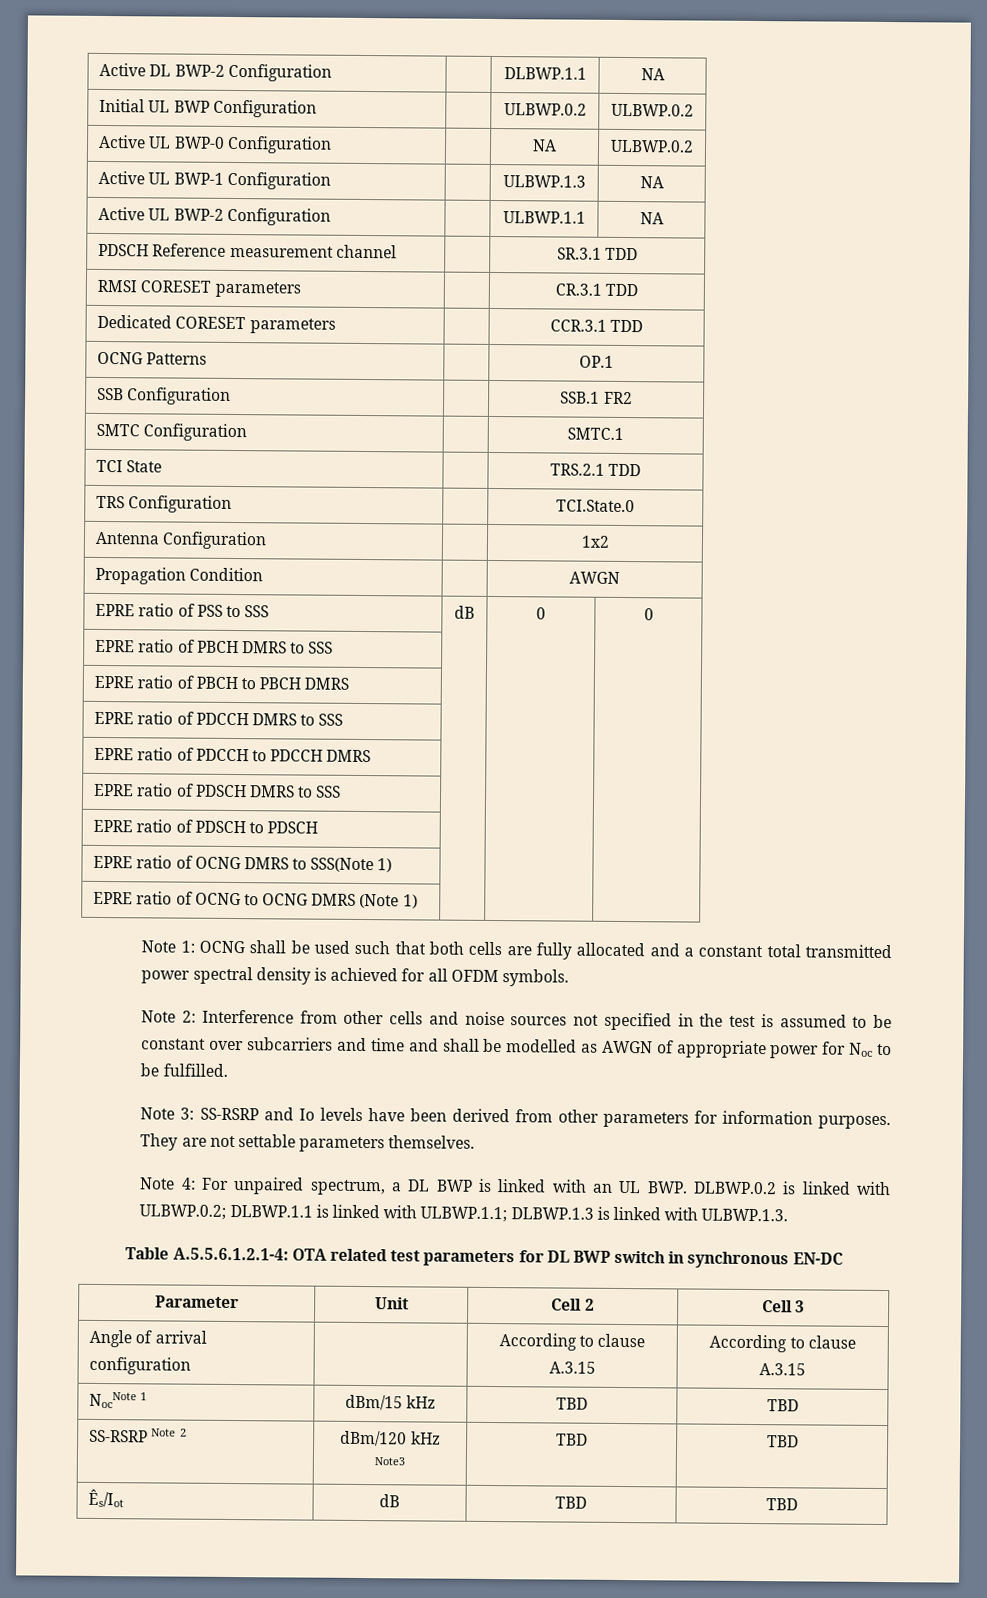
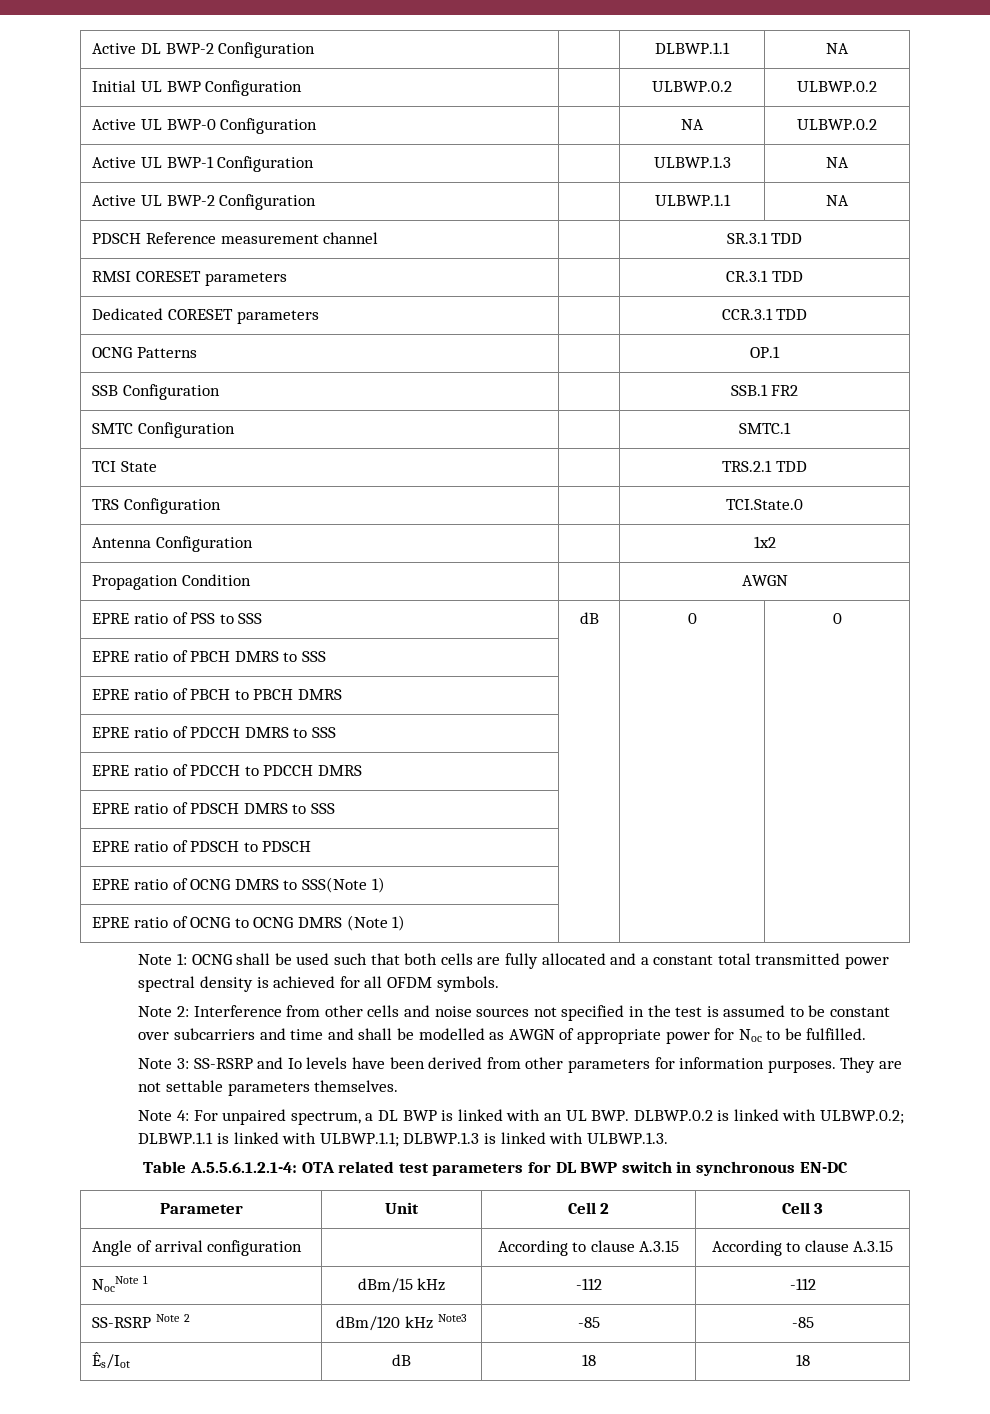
- NocNote 1 | dBm/15 kHz | TBD | TBD
+ NocNote 1 | dBm/15 kHz | -112 | -112
- SS-RSRP Note 2 | dBm/120 kHz Note3 | TBD | TBD
+ SS-RSRP Note 2 | dBm/120 kHz Note3 | -85 | -85
- Ês/Iot | dB | TBD | TBD
+ Ês/Iot | dB | 18 | 18

